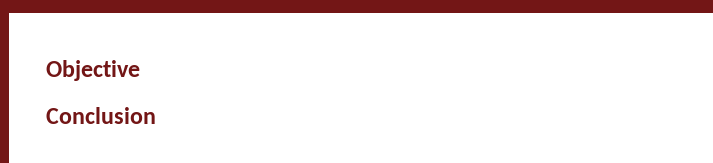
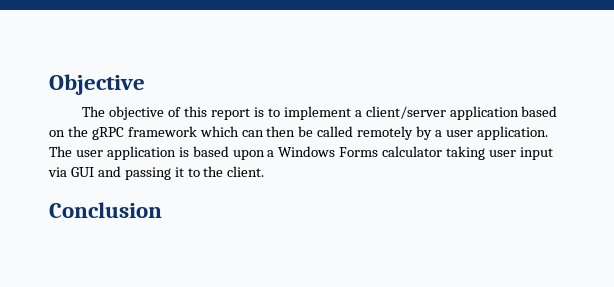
+ The objective of this report is to implement a client/server application based on the gRPC framework which can then be called remotely by a user application. The user application is based upon a Windows Forms calculator taking user input via GUI and passing it to the client.

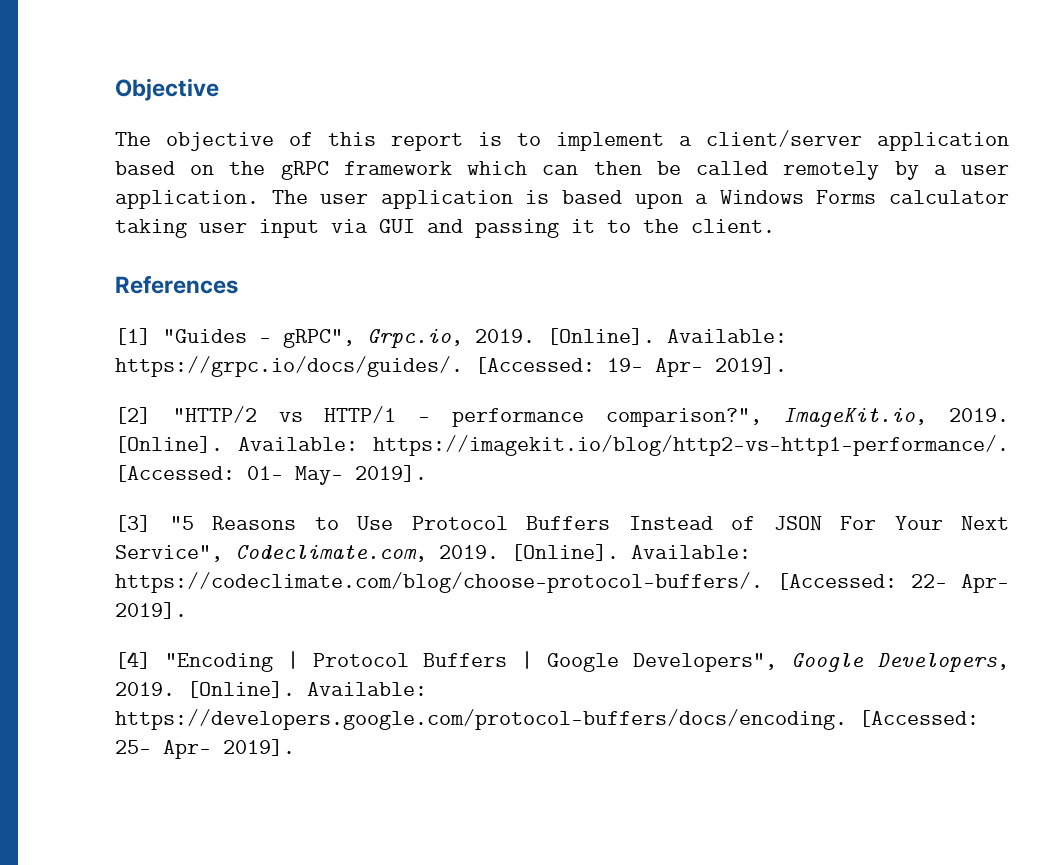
- Conclusion
+ References
+ [1] "Guides – gRPC", Grpc.io, 2019. [Online]. Available: https://grpc.io/docs/guides/. [Accessed: 19- Apr- 2019].
+ [2] "HTTP/2 vs HTTP/1 - performance comparison?", ImageKit.io, 2019. [Online]. Available: https://imagekit.io/blog/http2-vs-http1-performance/. [Accessed: 01- May- 2019].
+ [3] "5 Reasons to Use Protocol Buffers Instead of JSON For Your Next Service", Codeclimate.com, 2019. [Online]. Available: https://codeclimate.com/blog/choose-protocol-buffers/. [Accessed: 22- Apr- 2019].
+ [4] "Encoding | Protocol Buffers | Google Developers", Google Developers, 2019. [Online]. Available: https://developers.google.com/protocol-buffers/docs/encoding. [Accessed: 25- Apr- 2019].

